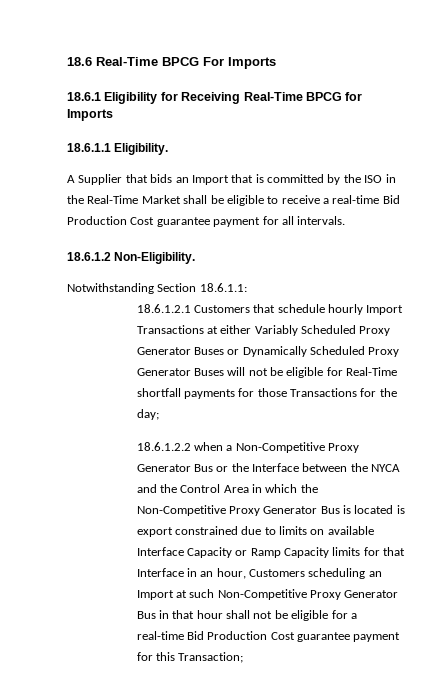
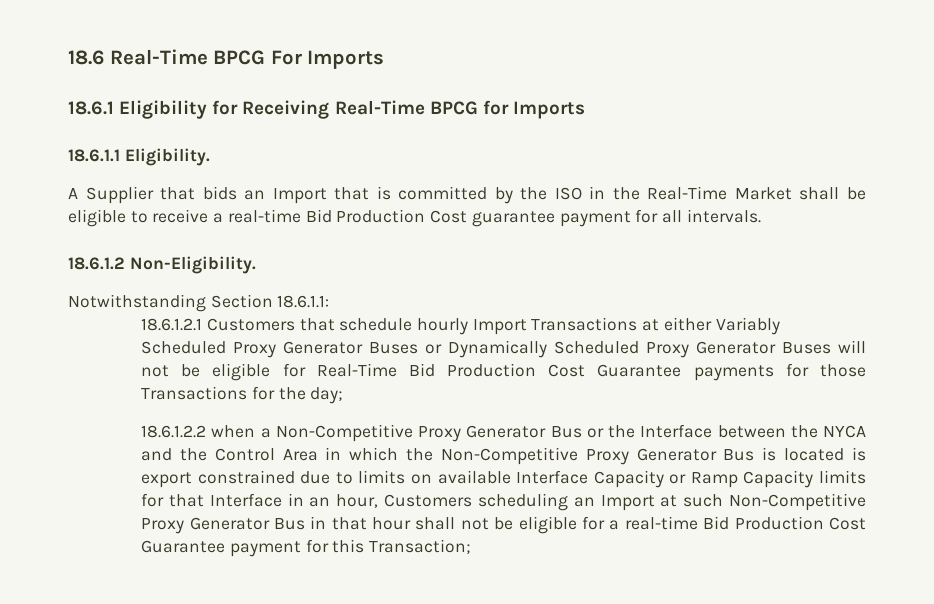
- 18.6.1.2.1 Customers that schedule hourly Import Transactions at either Variably Scheduled Proxy Generator Buses or Dynamically Scheduled Proxy Generator Buses will not be eligible for Real-Time shortfall payments for those Transactions for the day;
+ 18.6.1.2.1 Customers that schedule hourly Import Transactions at either Variably Scheduled Proxy Generator Buses or Dynamically Scheduled Proxy Generator Buses will not be eligible for Real-Time Bid Production Cost Guarantee payments for those Transactions for the day;
- 18.6.1.2.2 when a Non-Competitive Proxy Generator Bus or the Interface between the NYCA and the Control Area in which the Non-Competitive Proxy Generator Bus is located is export constrained due to limits on available Interface Capacity or Ramp Capacity limits for that Interface in an hour, Customers scheduling an Import at such Non-Competitive Proxy Generator Bus in that hour shall not be eligible for a real-time Bid Production Cost guarantee payment for this Transaction;
+ 18.6.1.2.2 when a Non-Competitive Proxy Generator Bus or the Interface between the NYCA and the Control Area in which the Non-Competitive Proxy Generator Bus is located is export constrained due to limits on available Interface Capacity or Ramp Capacity limits for that Interface in an hour, Customers scheduling an Import at such Non-Competitive Proxy Generator Bus in that hour shall not be eligible for a real-time Bid Production Cost Guarantee payment for this Transaction;

